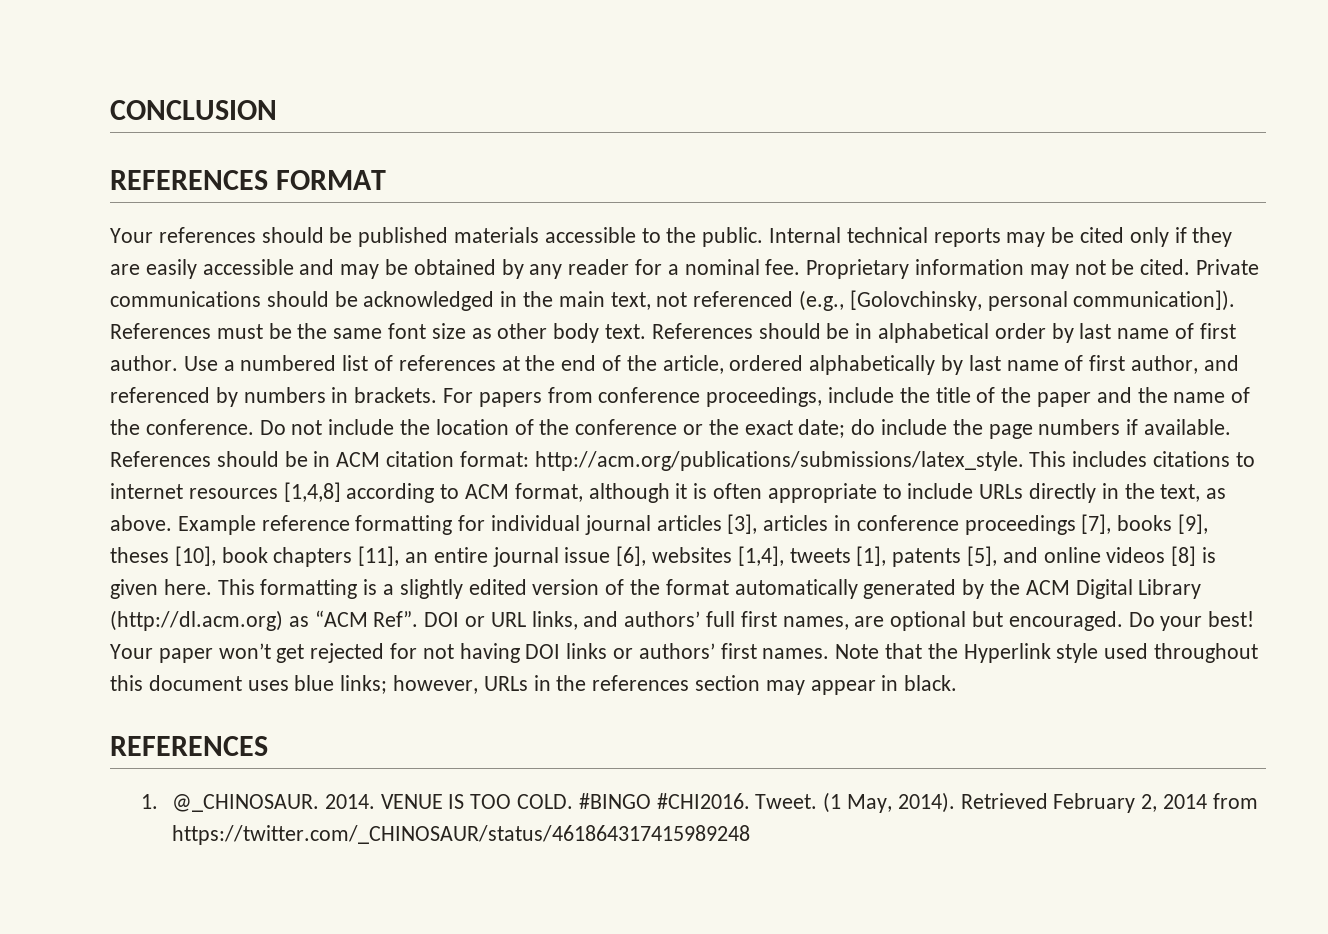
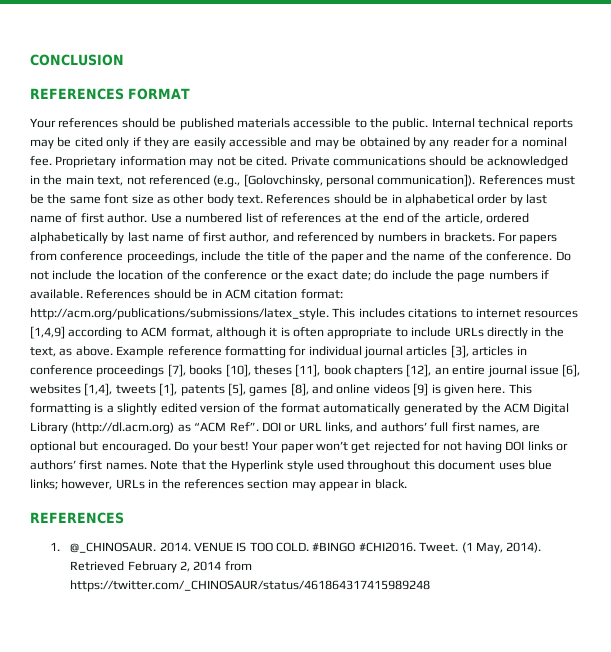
- References should be in ACM citation format: http://acm.org/publications/submissions/latex_style. This includes citations to internet resources [1,4,8] according to ACM format, although it is often appropriate to include URLs directly in the text, as above.
+ References should be in ACM citation format: http://acm.org/publications/submissions/latex_style. This includes citations to internet resources [1,4,9] according to ACM format, although it is often appropriate to include URLs directly in the text, as above.
- Example reference formatting for individual journal articles [3], articles in conference proceedings [7], books [9], theses [10], book chapters [11], an entire journal issue [6], websites [1,4], tweets [1], patents [5], and online videos [8] is given here.
+ Example reference formatting for individual journal articles [3], articles in conference proceedings [7], books [10], theses [11], book chapters [12], an entire journal issue [6], websites [1,4], tweets [1], patents [5], games [8], and online videos [9] is given here.

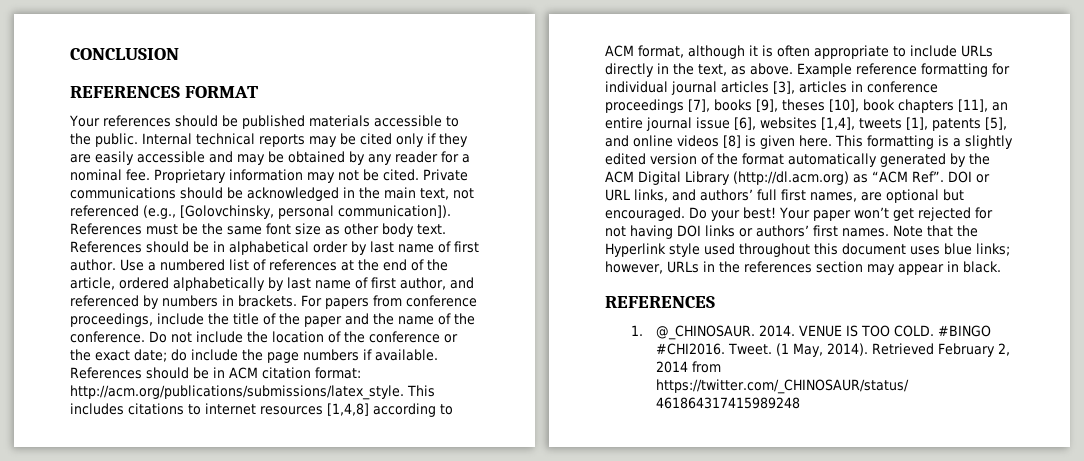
- References should be in ACM citation format: http://acm.org/publications/submissions/latex_style. This includes citations to internet resources [1,4,9] according to ACM format, although it is often appropriate to include URLs directly in the text, as above.
+ References should be in ACM citation format: http://acm.org/publications/submissions/latex_style. This includes citations to internet resources [1,4,8] according to ACM format, although it is often appropriate to include URLs directly in the text, as above.
- Example reference formatting for individual journal articles [3], articles in conference proceedings [7], books [10], theses [11], book chapters [12], an entire journal issue [6], websites [1,4], tweets [1], patents [5], games [8], and online videos [9] is given here.
+ Example reference formatting for individual journal articles [3], articles in conference proceedings [7], books [9], theses [10], book chapters [11], an entire journal issue [6], websites [1,4], tweets [1], patents [5], and online videos [8] is given here.

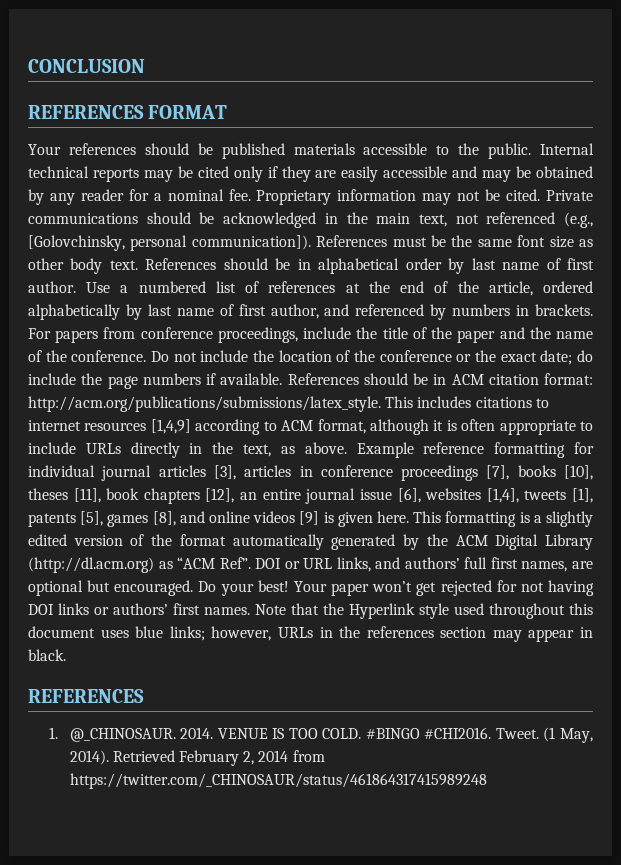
- References should be in ACM citation format: http://acm.org/publications/submissions/latex_style. This includes citations to internet resources [1,4,8] according to ACM format, although it is often appropriate to include URLs directly in the text, as above.
+ References should be in ACM citation format: http://acm.org/publications/submissions/latex_style. This includes citations to internet resources [1,4,9] according to ACM format, although it is often appropriate to include URLs directly in the text, as above.
- Example reference formatting for individual journal articles [3], articles in conference proceedings [7], books [9], theses [10], book chapters [11], an entire journal issue [6], websites [1,4], tweets [1], patents [5], and online videos [8] is given here.
+ Example reference formatting for individual journal articles [3], articles in conference proceedings [7], books [10], theses [11], book chapters [12], an entire journal issue [6], websites [1,4], tweets [1], patents [5], games [8], and online videos [9] is given here.

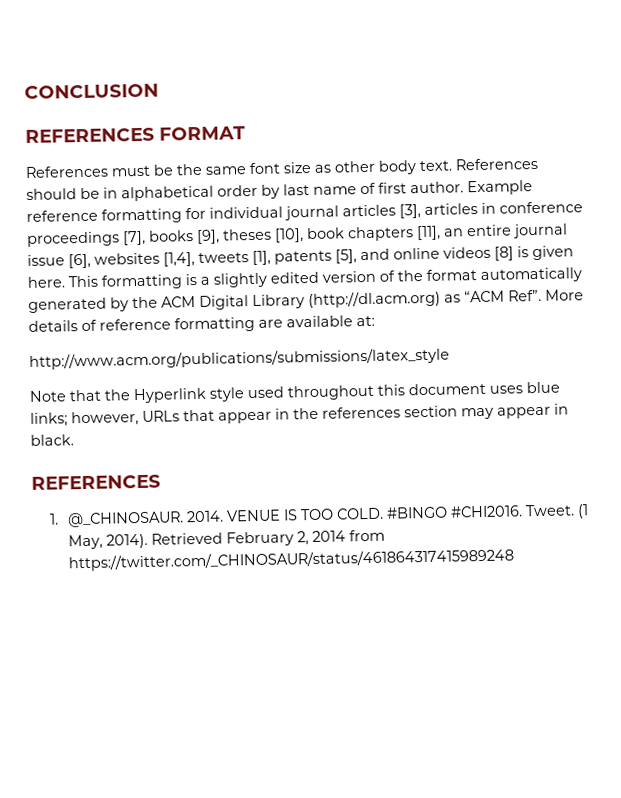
- Your references should be published materials accessible to the public. Internal technical reports may be cited only if they are easily accessible and may be obtained by any reader for a nominal fee. Proprietary information may not be cited. Private communications should be acknowledged in the main text, not referenced (e.g., [Golovchinsky, personal communication]).
- Use a numbered list of references at the end of the article, ordered alphabetically by last name of first author, and referenced by numbers in brackets. For papers from conference proceedings, include the title of the paper and the name of the conference. Do not include the location of the conference or the exact date; do include the page numbers if available. References should be in ACM citation format: http://acm.org/publications/submissions/latex_style. This includes citations to internet resources [1,4,9] according to ACM format, although it is often appropriate to include URLs directly in the text, as above.
- Example reference formatting for individual journal articles [3], articles in conference proceedings [7], books [10], theses [11], book chapters [12], an entire journal issue [6], websites [1,4], tweets [1], patents [5], games [8], and online videos [9] is given here.
+ Example reference formatting for individual journal articles [3], articles in conference proceedings [7], books [9], theses [10], book chapters [11], an entire journal issue [6], websites [1,4], tweets [1], patents [5], and online videos [8] is given here.
- DOI or URL links, and authors’ full first names, are optional but encouraged. Do your best! Your paper won’t get rejected for not having DOI links or authors’ first names. Note that the Hyperlink style used throughout this document uses blue links; however, URLs in the references section may appear in black.
+ More details of reference formatting are available at:
+ http://www.acm.org/publications/submissions/latex_style
+ Note that the Hyperlink style used throughout this document uses blue links; however, URLs that appear in the references section may appear in black.

